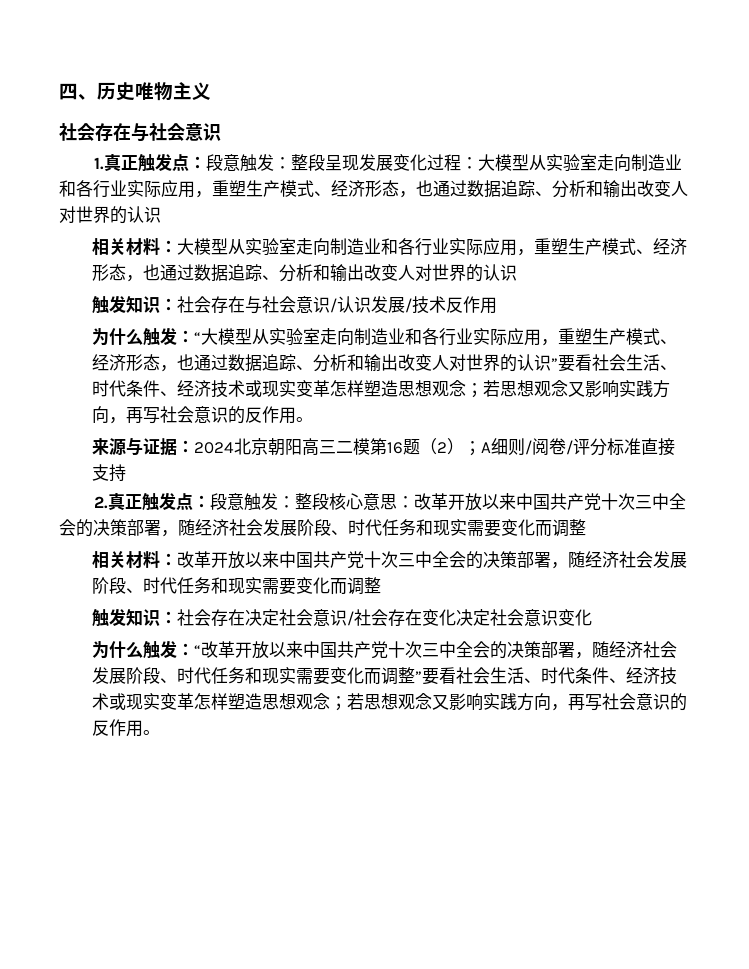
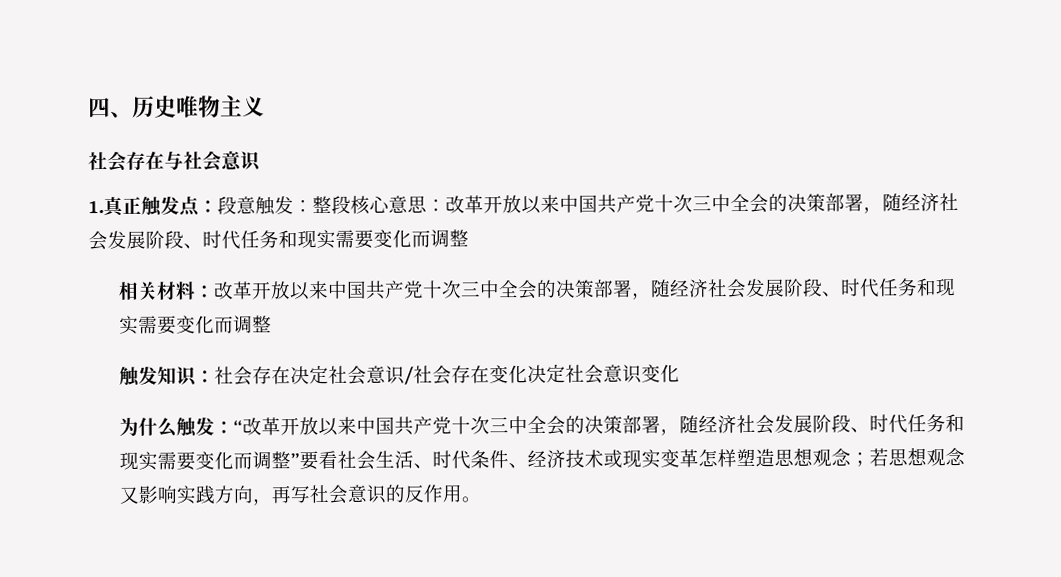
- 1.真正触发点：段意触发：整段呈现发展变化过程：大模型从实验室走向制造业和各行业实际应用，重塑生产模式、经济形态，也通过数据追踪、分析和输出改变人对世界的认识
- 相关材料：大模型从实验室走向制造业和各行业实际应用，重塑生产模式、经济形态，也通过数据追踪、分析和输出改变人对世界的认识
- 触发知识：社会存在与社会意识/认识发展/技术反作用
- 为什么触发：“大模型从实验室走向制造业和各行业实际应用，重塑生产模式、经济形态，也通过数据追踪、分析和输出改变人对世界的认识”要看社会生活、时代条件、经济技术或现实变革怎样塑造思想观念；若思想观念又影响实践方向，再写社会意识的反作用。
- 来源与证据：2024北京朝阳高三二模第16题（2）；A细则/阅卷/评分标准直接支持
- 2.真正触发点：段意触发：整段核心意思：改革开放以来中国共产党十次三中全会的决策部署，随经济社会发展阶段、时代任务和现实需要变化而调整
+ 1.真正触发点：段意触发：整段核心意思：改革开放以来中国共产党十次三中全会的决策部署，随经济社会发展阶段、时代任务和现实需要变化而调整

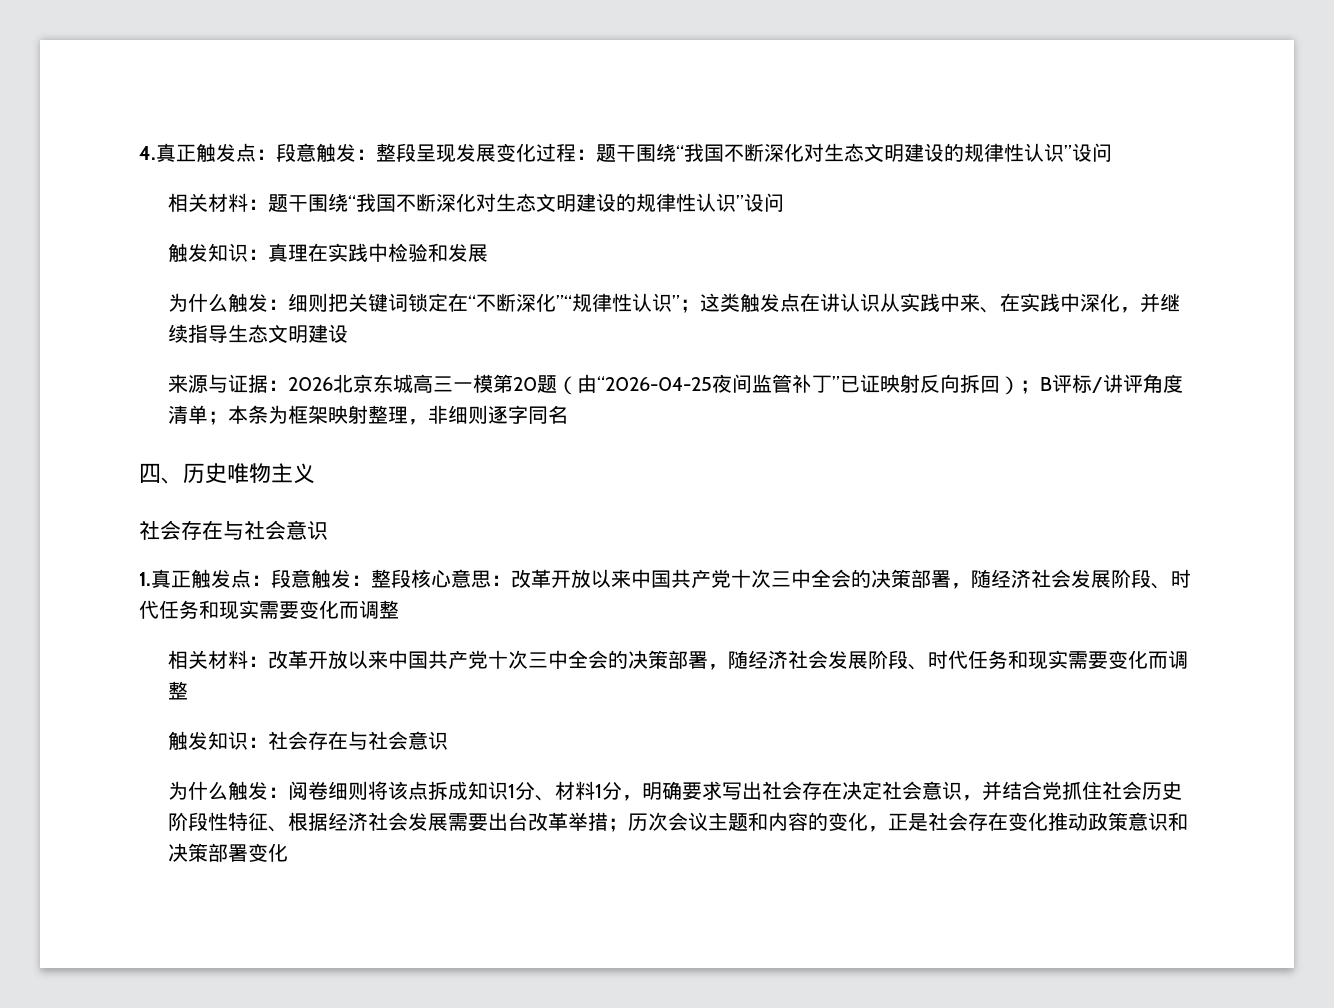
+ 4.真正触发点：段意触发：整段呈现发展变化过程：题干围绕“我国不断深化对生态文明建设的规律性认识”设问
+ 相关材料：题干围绕“我国不断深化对生态文明建设的规律性认识”设问
+ 触发知识：真理在实践中检验和发展
+ 为什么触发：细则把关键词锁定在“不断深化”“规律性认识”；这类触发点在讲认识从实践中来、在实践中深化，并继续指导生态文明建设
+ 来源与证据：2026北京东城高三一模第20题（由“2026-04-25夜间监管补丁”已证映射反向拆回）；B评标/讲评角度清单；本条为框架映射整理，非细则逐字同名
- 触发知识：社会存在决定社会意识/社会存在变化决定社会意识变化
- 为什么触发：“改革开放以来中国共产党十次三中全会的决策部署，随经济社会发展阶段、时代任务和现实需要变化而调整”要看社会生活、时代条件、经济技术或现实变革怎样塑造思想观念；若思想观念又影响实践方向，再写社会意识的反作用。
+ 触发知识：社会存在与社会意识
+ 为什么触发：阅卷细则将该点拆成知识1分、材料1分，明确要求写出社会存在决定社会意识，并结合党抓住社会历史阶段性特征、根据经济社会发展需要出台改革举措；历次会议主题和内容的变化，正是社会存在变化推动政策意识和决策部署变化

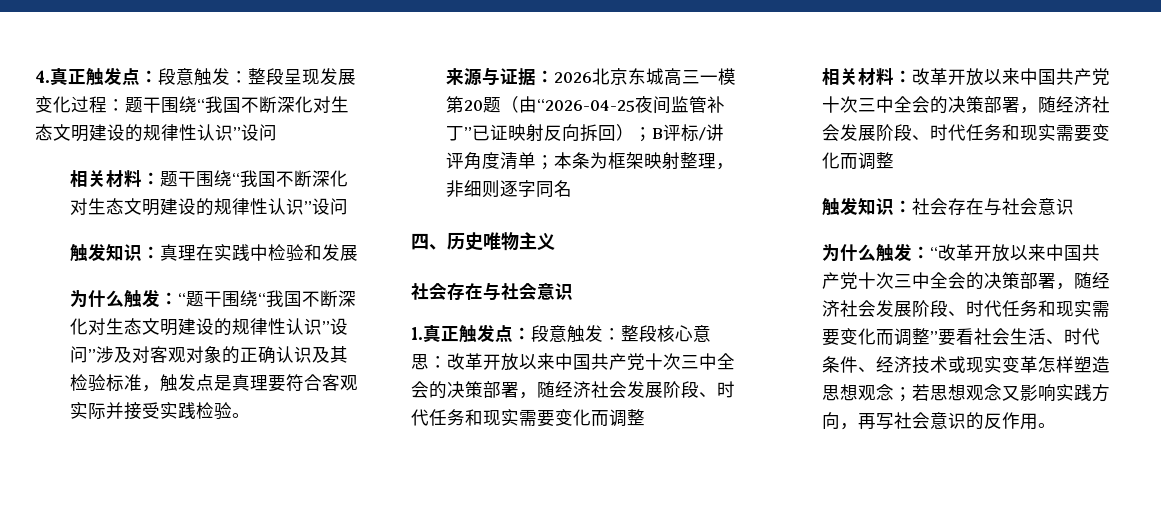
- 为什么触发：细则把关键词锁定在“不断深化”“规律性认识”；这类触发点在讲认识从实践中来、在实践中深化，并继续指导生态文明建设
+ 为什么触发：“题干围绕“我国不断深化对生态文明建设的规律性认识”设问”涉及对客观对象的正确认识及其检验标准，触发点是真理要符合客观实际并接受实践检验。
- 为什么触发：阅卷细则将该点拆成知识1分、材料1分，明确要求写出社会存在决定社会意识，并结合党抓住社会历史阶段性特征、根据经济社会发展需要出台改革举措；历次会议主题和内容的变化，正是社会存在变化推动政策意识和决策部署变化
+ 为什么触发：“改革开放以来中国共产党十次三中全会的决策部署，随经济社会发展阶段、时代任务和现实需要变化而调整”要看社会生活、时代条件、经济技术或现实变革怎样塑造思想观念；若思想观念又影响实践方向，再写社会意识的反作用。

